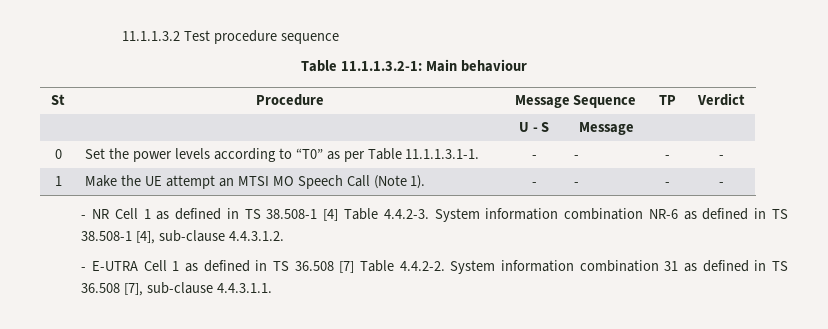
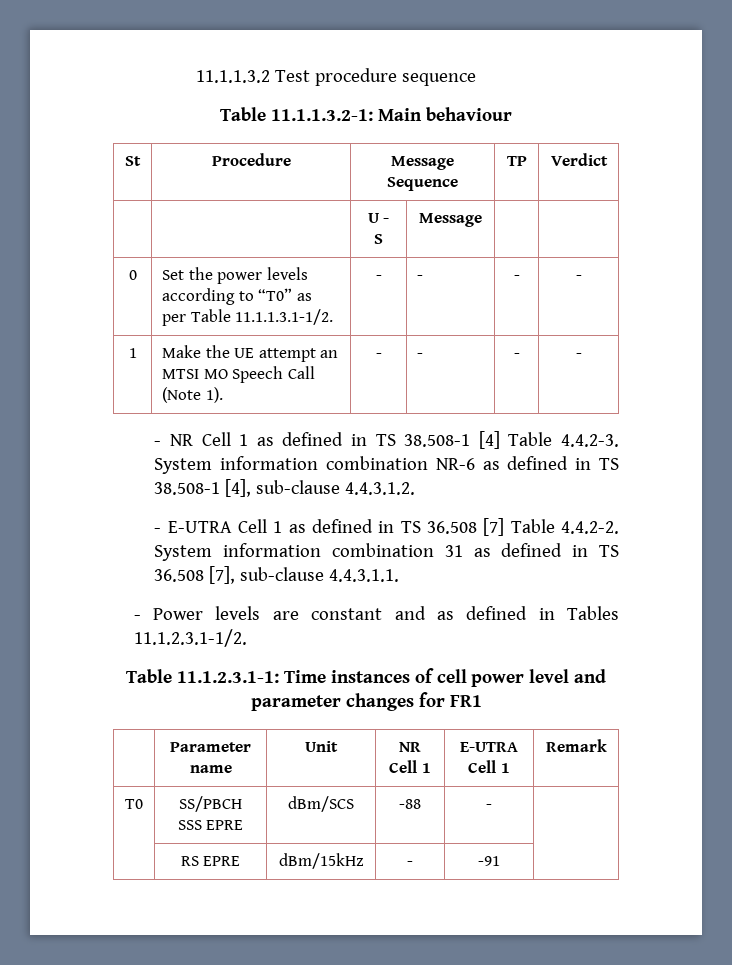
- 0 | Set the power levels according to “T0” as per Table 11.1.1.3.1-1. | - | - | - | -
+ 0 | Set the power levels according to “T0” as per Table 11.1.1.3.1-1/2. | - | - | - | -
+ - Power levels are constant and as defined in Tables 11.1.2.3.1-1/2.
+ Table 11.1.2.3.1-1: Time instances of cell power level and parameter changes for FR1
+ | Parameter name | Unit | NR Cell 1 | E-UTRA Cell 1 | Remark
+ T0 | SS/PBCH SSS EPRE | dBm/SCS | -88 | - |
+ | RS EPRE | dBm/15kHz | - | -91 |

